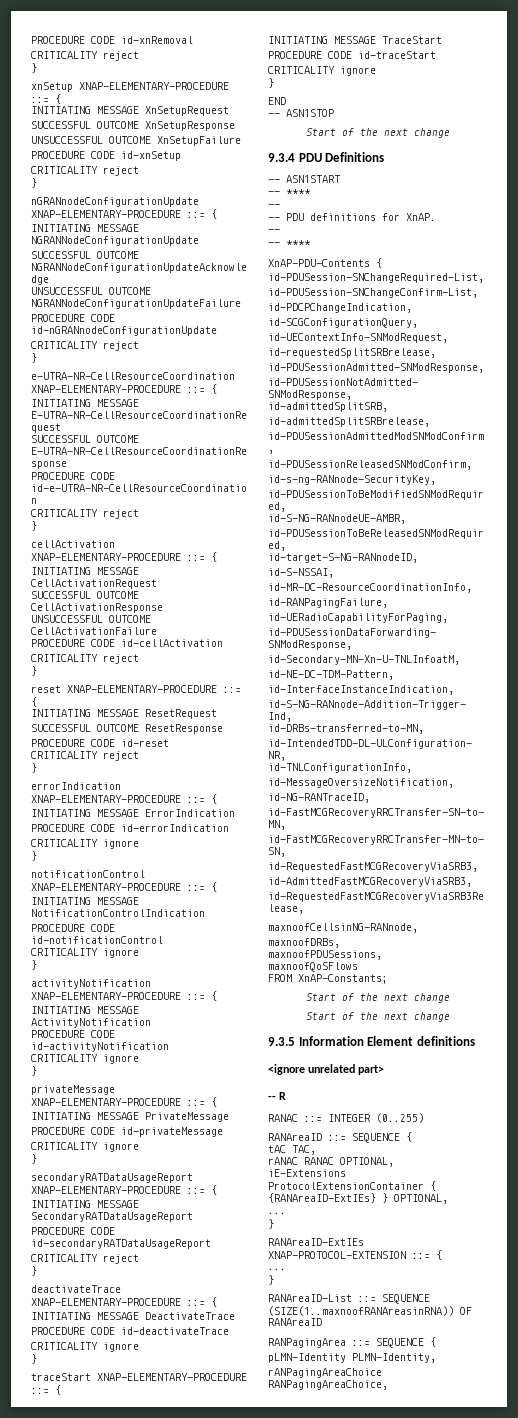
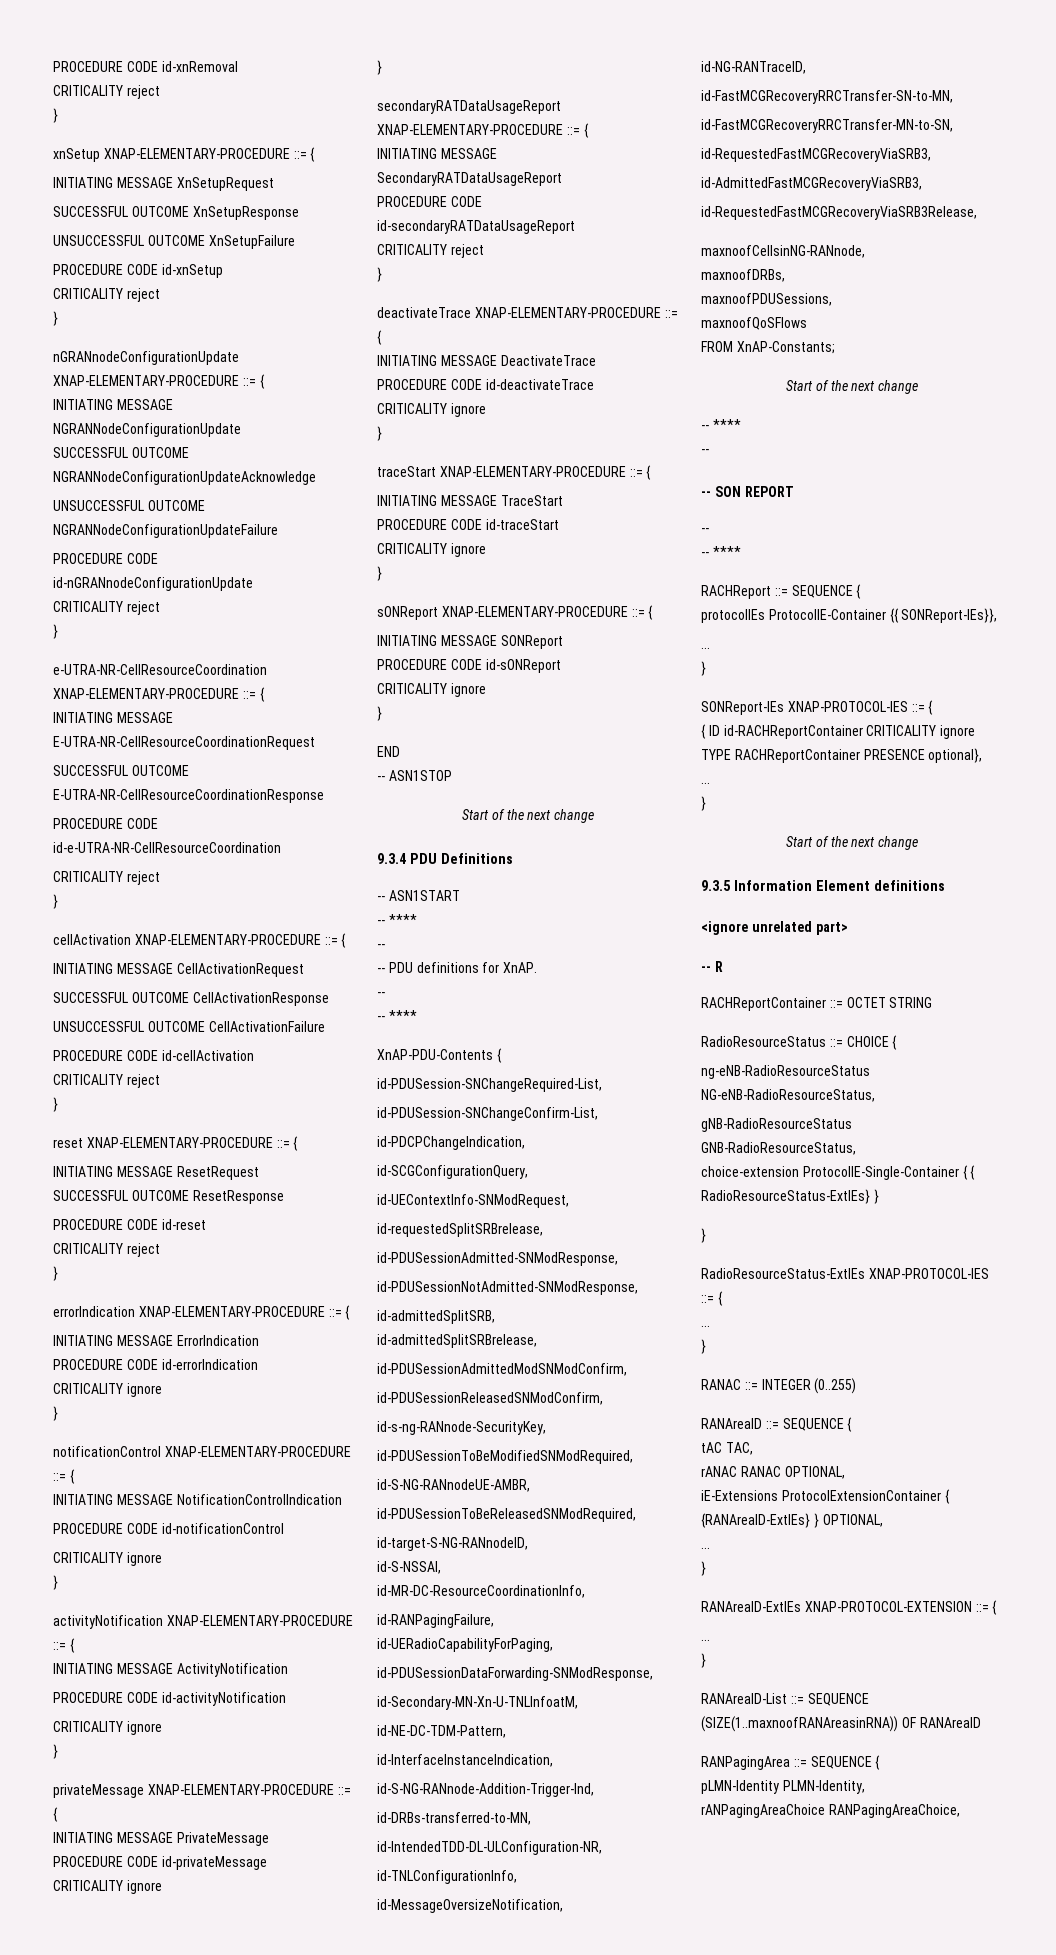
+ sONReport XNAP-ELEMENTARY-PROCEDURE ::= {
+ INITIATING MESSAGE SONReport
+ PROCEDURE CODE id-sONReport
+ CRITICALITY ignore
+ }
  FROM XnAP-Constants;
  Start of the next change
+ -- ****
+ --
+ -- SON REPORT
+ --
+ -- ****
+ RACHReport ::= SEQUENCE {
+ protocolIEs ProtocolIE-Container {{ SONReport-IEs}},
+ ...
+ }
+ SONReport-IEs XNAP-PROTOCOL-IES ::= {
+ { ID id-RACHReportContainer CRITICALITY ignore TYPE RACHReportContainer PRESENCE optional},
+ ...
+ }
+ RACHReportContainer ::= OCTET STRING
+ RadioResourceStatus ::= CHOICE {
+ ng-eNB-RadioResourceStatus NG-eNB-RadioResourceStatus,
+ gNB-RadioResourceStatus GNB-RadioResourceStatus,
+ choice-extension ProtocolIE-Single-Container { { RadioResourceStatus-ExtIEs} }
+ }
+ RadioResourceStatus-ExtIEs XNAP-PROTOCOL-IES ::= {
+ ...
+ }

